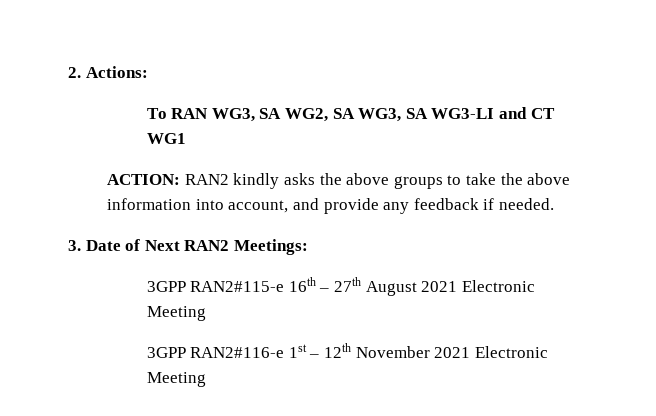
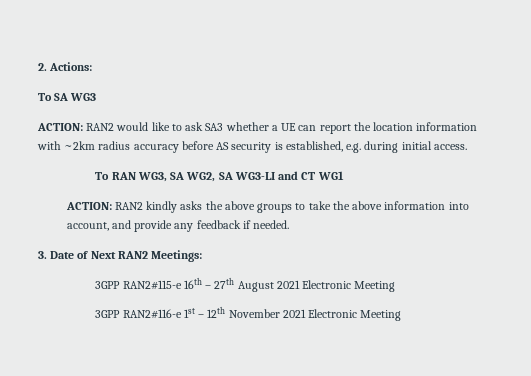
+ To SA WG3
+ ACTION: RAN2 would like to ask SA3 whether a UE can report the location information with ~2km radius accuracy before AS security is established, e.g. during initial access.
- To RAN WG3, SA WG2, SA WG3, SA WG3-LI and CT WG1
+ To RAN WG3, SA WG2, SA WG3-LI and CT WG1

